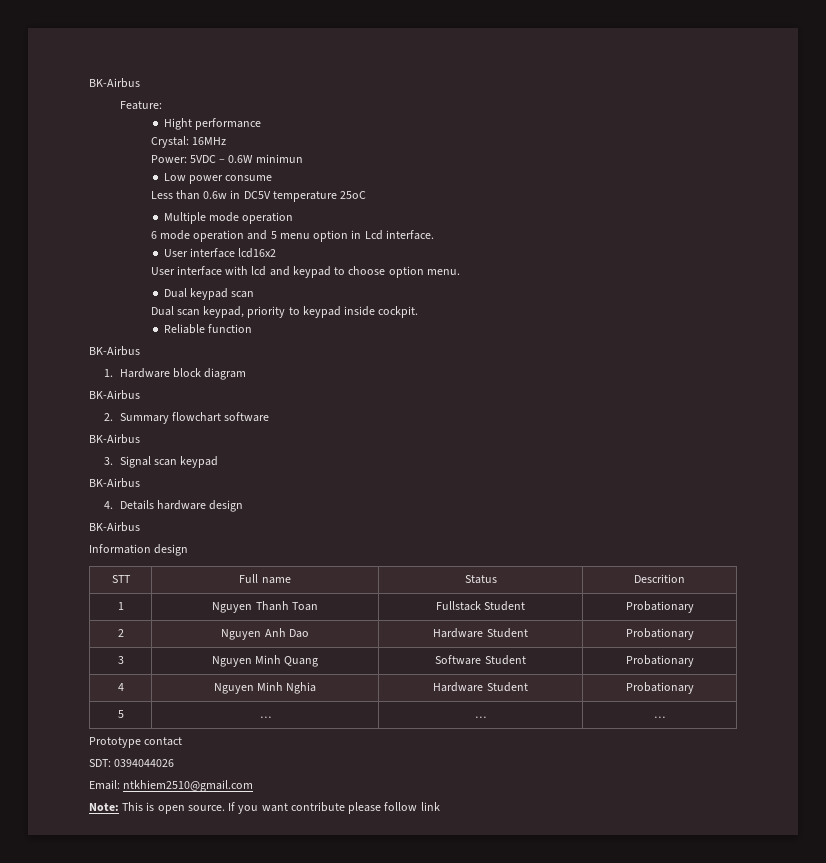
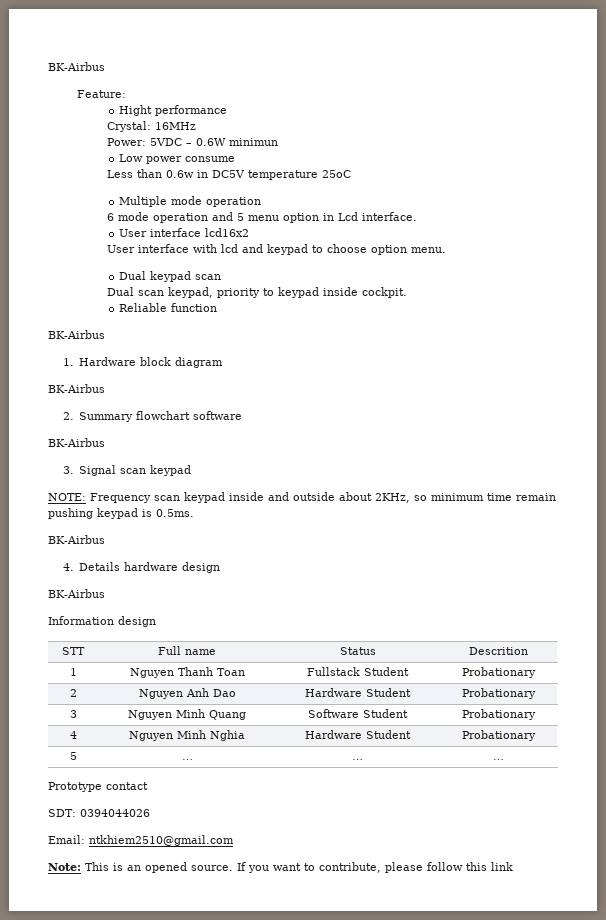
+ NOTE: Frequency scan keypad inside and outside about 2KHz, so minimum time remain pushing keypad is 0.5ms.
- Note: This is open source.
+ Note: This is an opened source.
- If you want contribute please follow link
+ If you want to contribute, please follow this link

